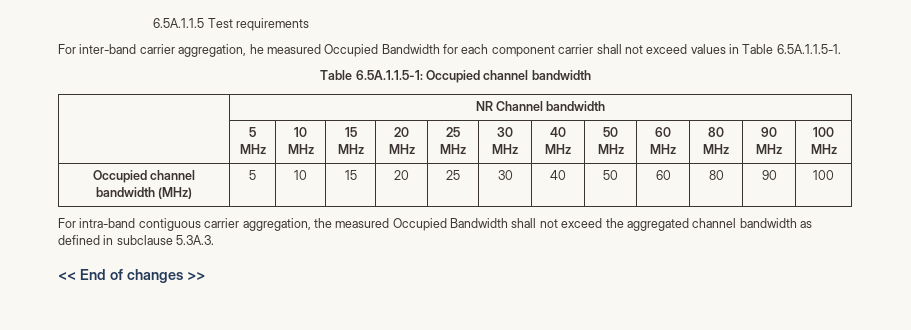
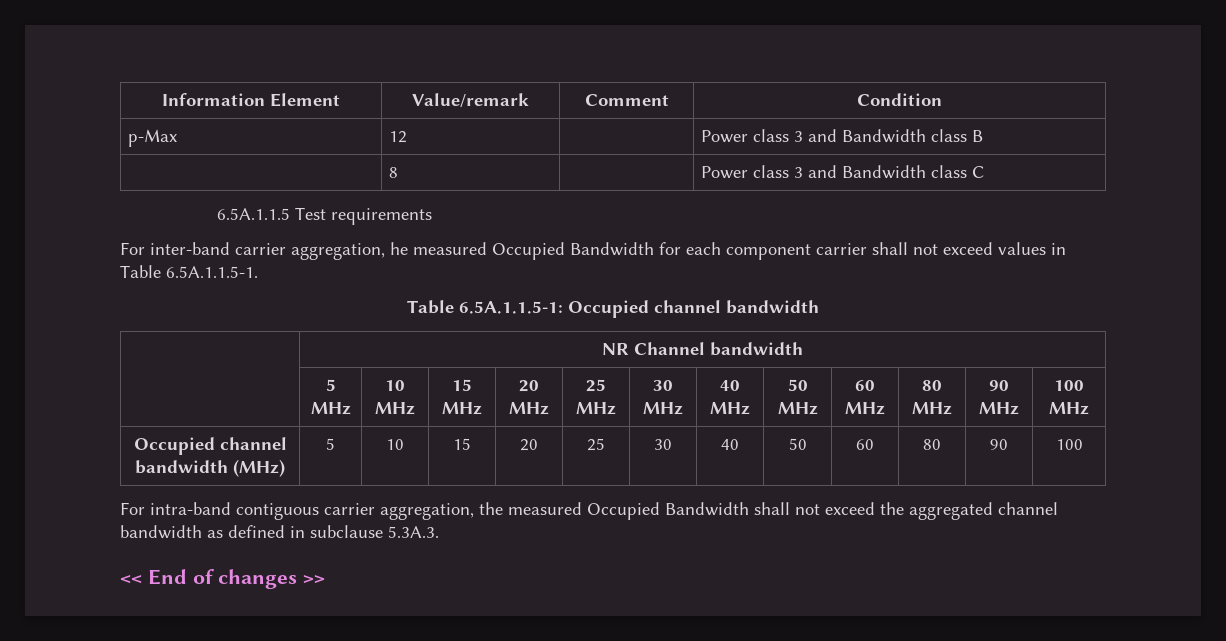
+ Information Element | Value/remark | Comment | Condition
+ p-Max | 12 | | Power class 3 and Bandwidth class B
+ | 8 | | Power class 3 and Bandwidth class C

